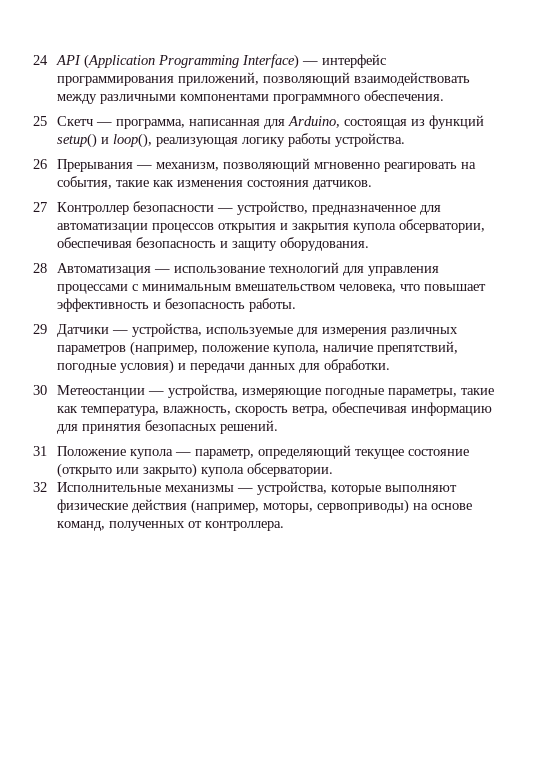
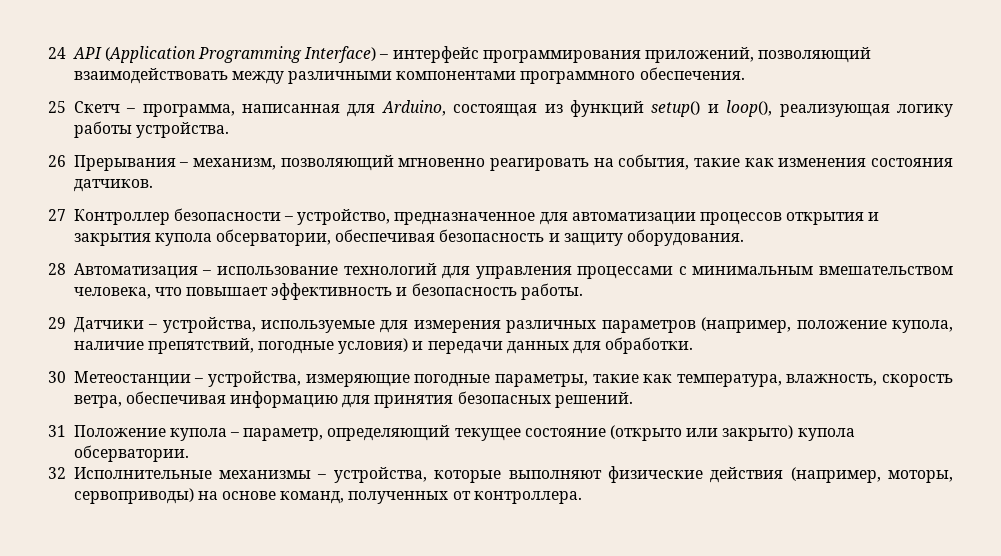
- 24 API (Application Programming Interface) — интерфейс программирования приложений, позволяющий взаимодействовать между различными компонентами программного обеспечения.
+ 24 API (Application Programming Interface) – интерфейс программирования приложений, позволяющий взаимодействовать между различными компонентами программного обеспечения.
- 25 Скетч — программа, написанная для Arduino, состоящая из функций setup() и loop(), реализующая логику работы устройства.
+ 25 Скетч – программа, написанная для Arduino, состоящая из функций setup() и loop(), реализующая логику работы устройства.
- 26 Прерывания — механизм, позволяющий мгновенно реагировать на события, такие как изменения состояния датчиков.
+ 26 Прерывания – механизм, позволяющий мгновенно реагировать на события, такие как изменения состояния датчиков.
- 27 Контроллер безопасности — устройство, предназначенное для автоматизации процессов открытия и закрытия купола обсерватории, обеспечивая безопасность и защиту оборудования.
+ 27 Контроллер безопасности – устройство, предназначенное для автоматизации процессов открытия и закрытия купола обсерватории, обеспечивая безопасность и защиту оборудования.
- 28 Автоматизация — использование технологий для управления процессами с минимальным вмешательством человека, что повышает эффективность и безопасность работы.
+ 28 Автоматизация – использование технологий для управления процессами с минимальным вмешательством человека, что повышает эффективность и безопасность работы.
- 29 Датчики — устройства, используемые для измерения различных параметров (например, положение купола, наличие препятствий, погодные условия) и передачи данных для обработки.
+ 29 Датчики – устройства, используемые для измерения различных параметров (например, положение купола, наличие препятствий, погодные условия) и передачи данных для обработки.
- 30 Метеостанции — устройства, измеряющие погодные параметры, такие как температура, влажность, скорость ветра, обеспечивая информацию для принятия безопасных решений.
+ 30 Метеостанции – устройства, измеряющие погодные параметры, такие как температура, влажность, скорость ветра, обеспечивая информацию для принятия безопасных решений.
- 31 Положение купола — параметр, определяющий текущее состояние (открыто или закрыто) купола обсерватории.
+ 31 Положение купола – параметр, определяющий текущее состояние (открыто или закрыто) купола обсерватории.
- 32 Исполнительные механизмы — устройства, которые выполняют физические действия (например, моторы, сервоприводы) на основе команд, полученных от контроллера.
+ 32 Исполнительные механизмы – устройства, которые выполняют физические действия (например, моторы, сервоприводы) на основе команд, полученных от контроллера.

